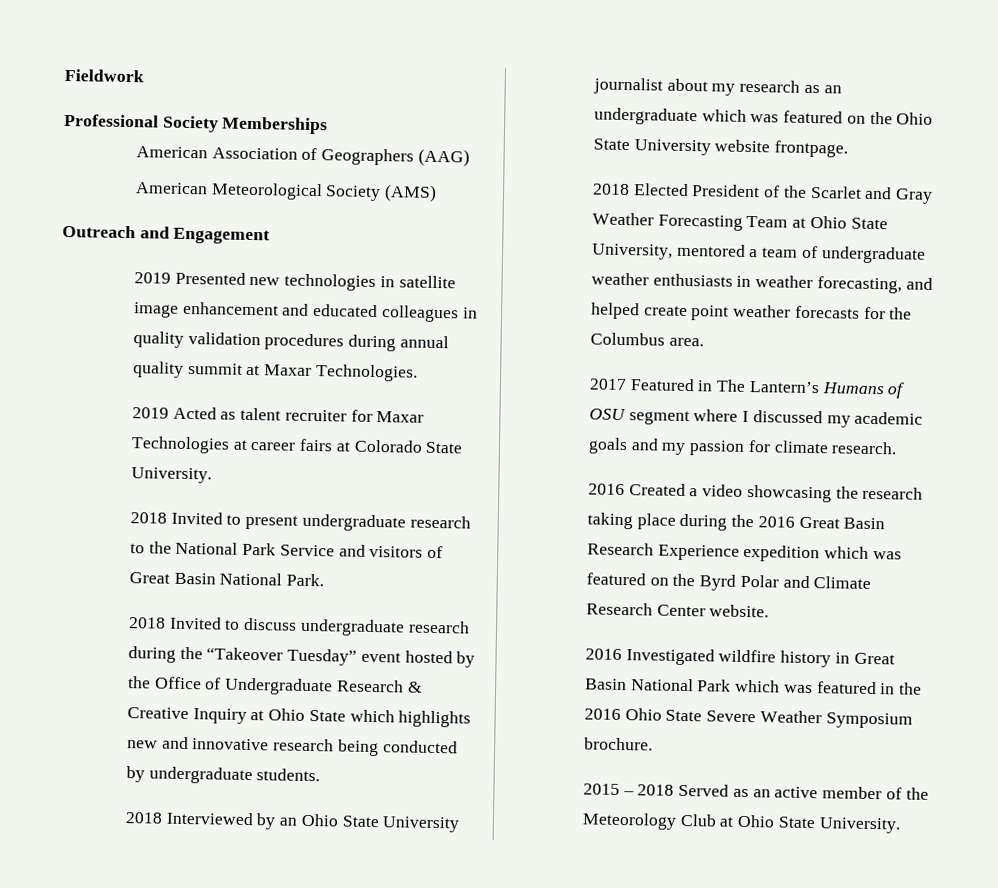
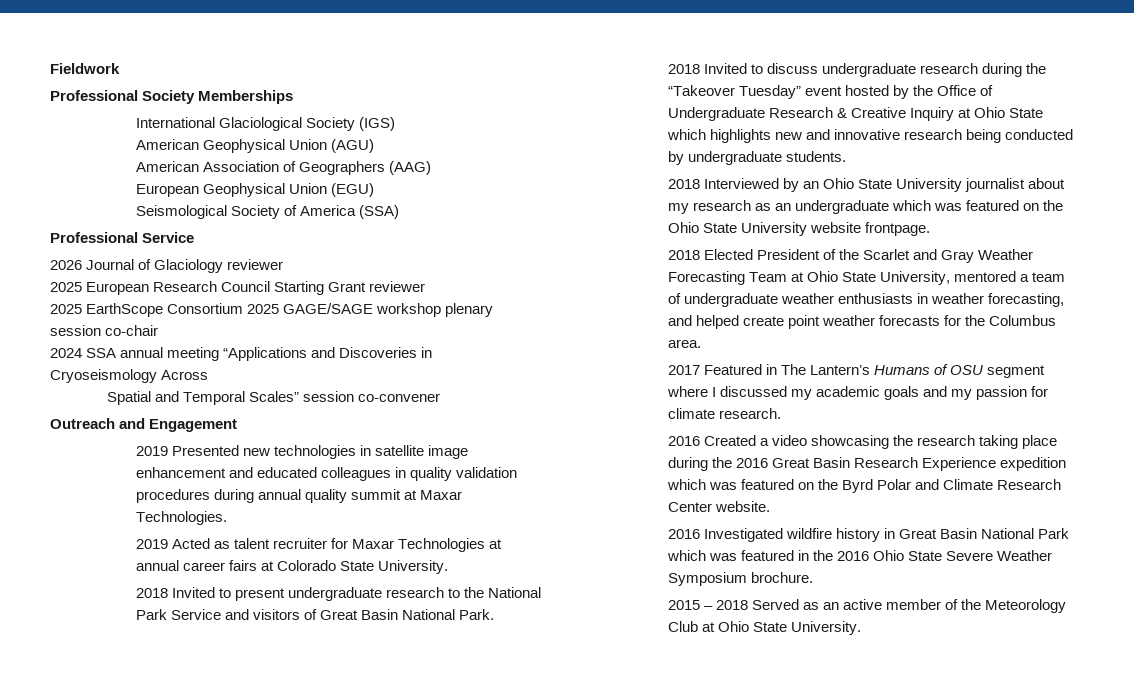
+ International Glaciological Society (IGS)
+ American Geophysical Union (AGU)
- American Meteorological Society (AMS)
+ European Geophysical Union (EGU)
+ Seismological Society of America (SSA)
+ Professional Service
+ 2026 Journal of Glaciology reviewer
+ 2025 European Research Council Starting Grant reviewer
+ 2025 EarthScope Consortium 2025 GAGE/SAGE workshop plenary session co-chair
+ 2024 SSA annual meeting “Applications and Discoveries in Cryoseismology Across
+ Spatial and Temporal Scales” session co-convener
- 2019 Acted as talent recruiter for Maxar Technologies at career fairs at Colorado State University.
+ 2019 Acted as talent recruiter for Maxar Technologies at annual career fairs at Colorado State University.

